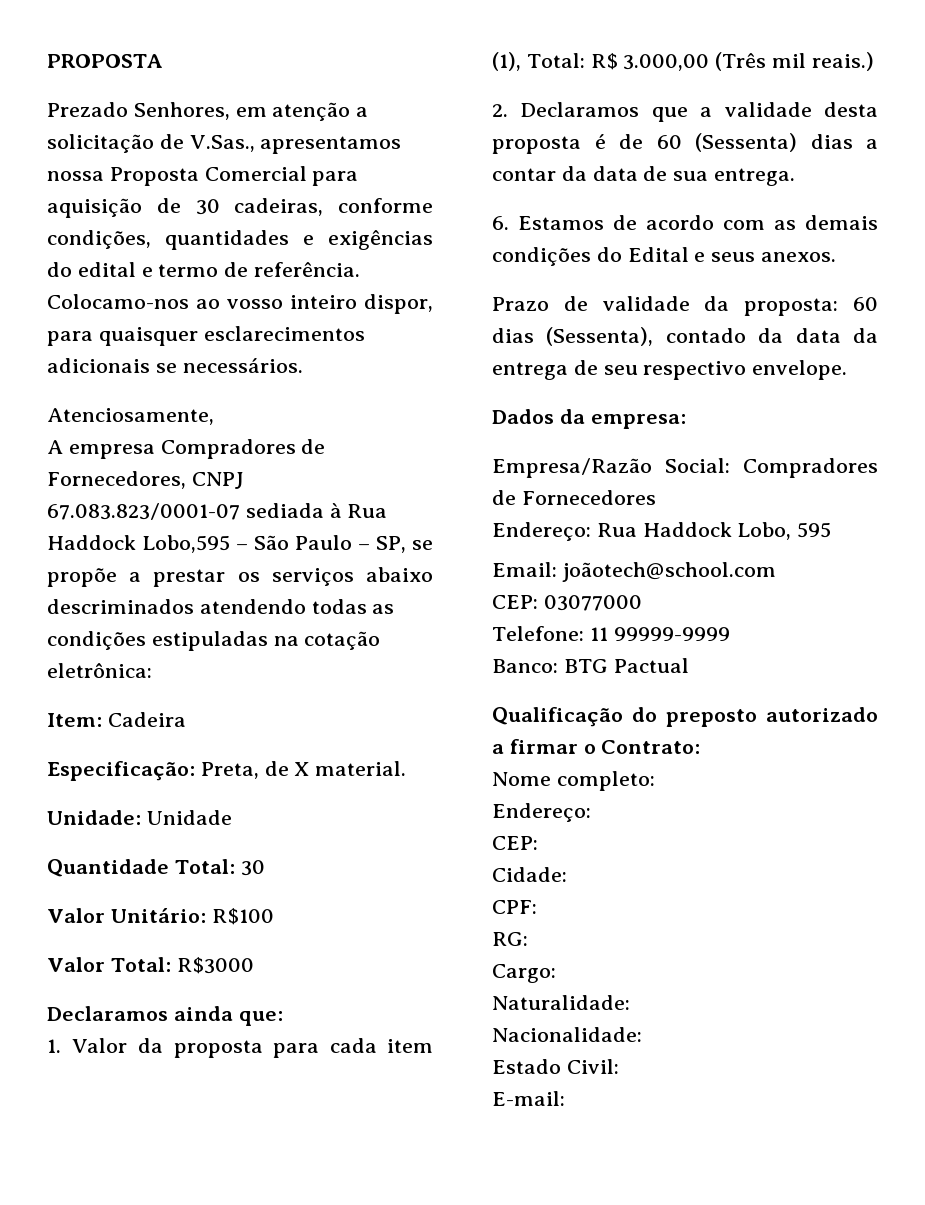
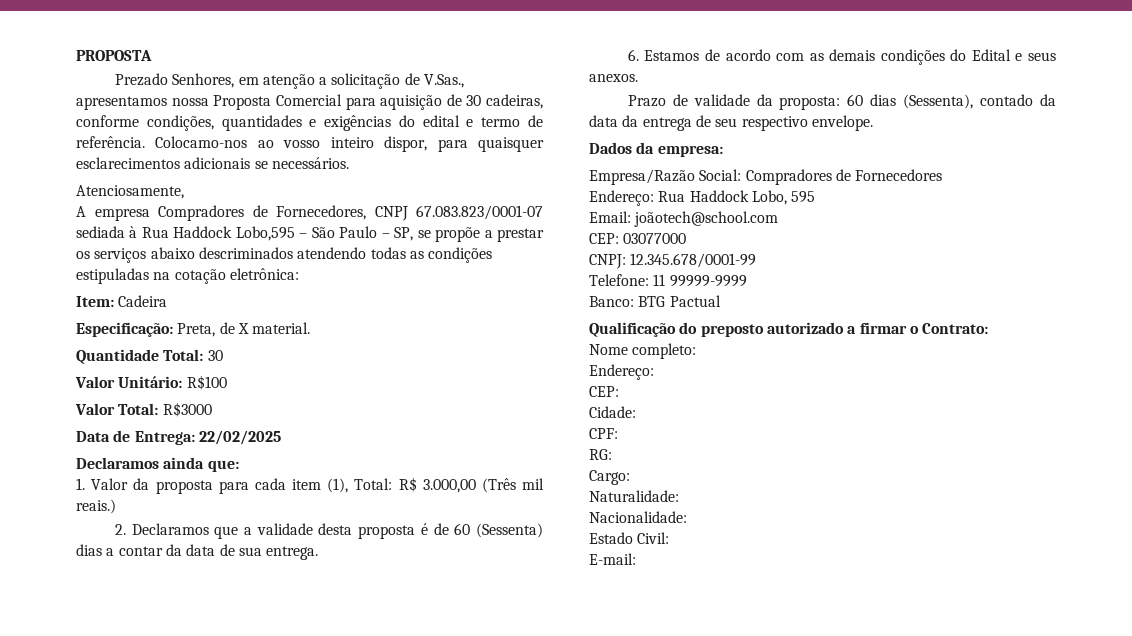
- Unidade: Unidade
+ Data de Entrega: 22/02/2025
+ CNPJ: 12.345.678/0001-99

